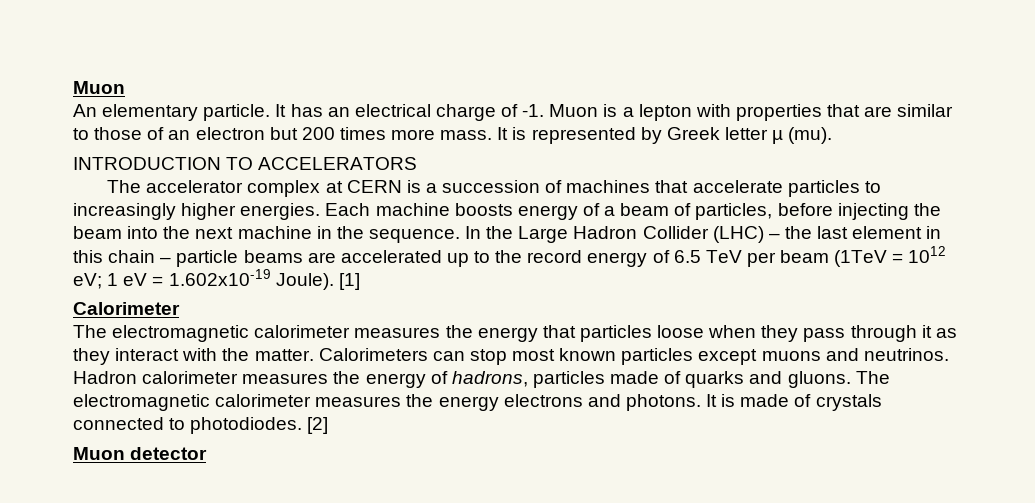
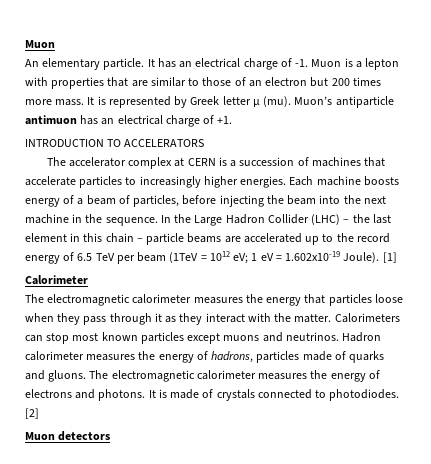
+ Muon’s antiparticle antimuon has an electrical charge of +1.
- The electromagnetic calorimeter measures the energy electrons and photons.
+ The electromagnetic calorimeter measures the energy of electrons and photons.
- Muon detector
+ Muon detectors

